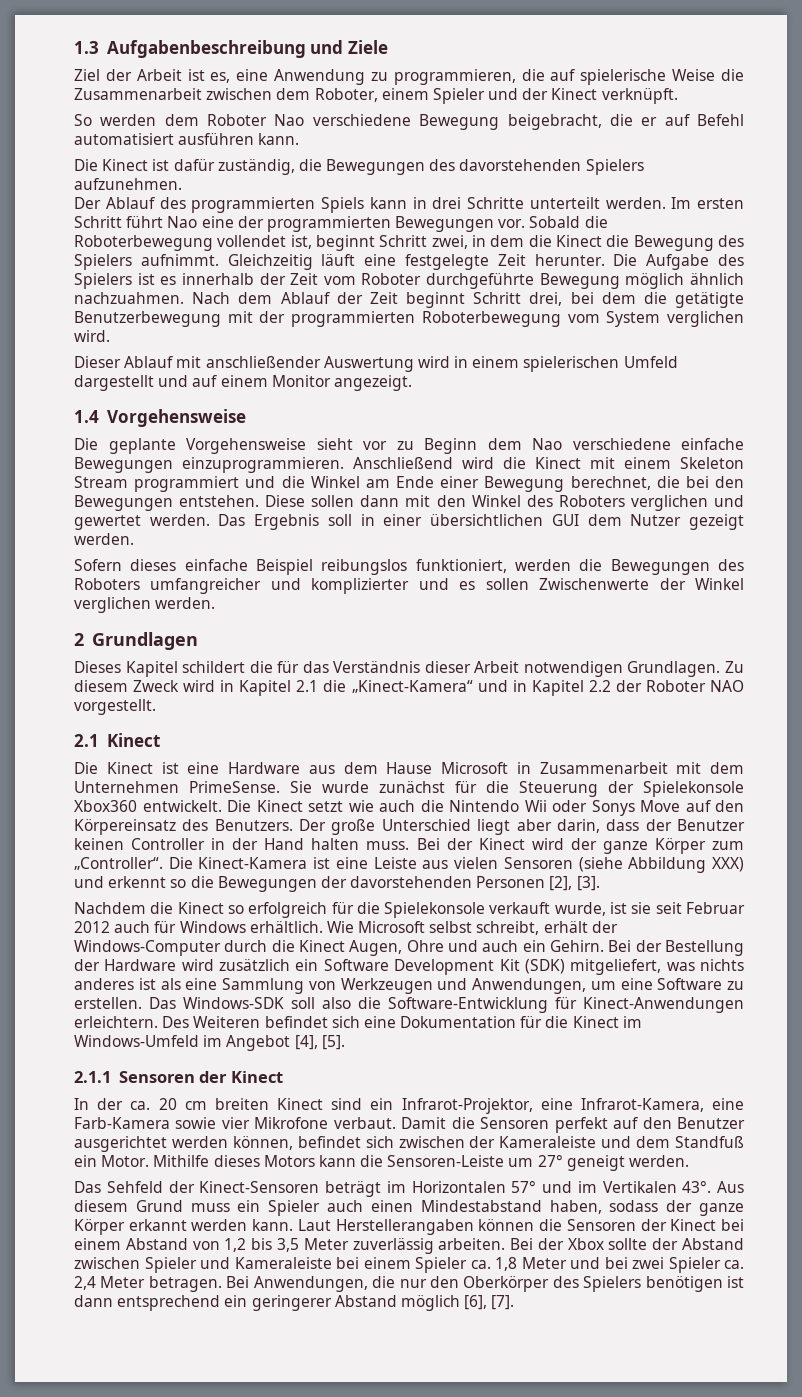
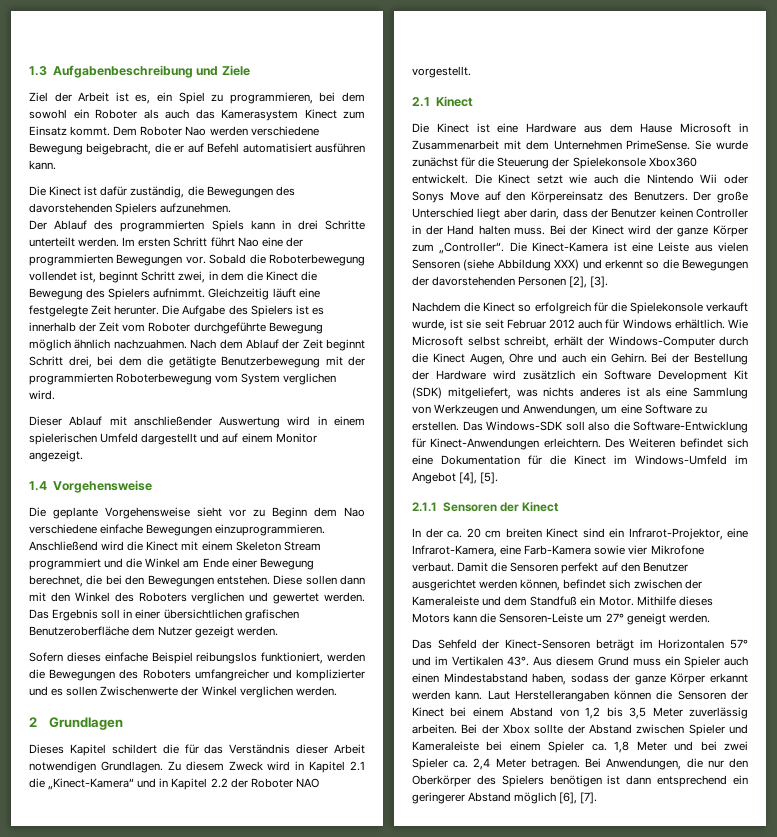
- Ziel der Arbeit ist es, eine Anwendung zu programmieren, die auf spielerische Weise die Zusammenarbeit zwischen dem Roboter, einem Spieler und der Kinect verknüpft.
- So werden dem Roboter Nao verschiedene Bewegung beigebracht, die er auf Befehl automatisiert ausführen kann.
+ Ziel der Arbeit ist es, ein Spiel zu programmieren, bei dem sowohl ein Roboter als auch das Kamerasystem Kinect zum Einsatz kommt. Dem Roboter Nao werden verschiedene Bewegung beigebracht, die er auf Befehl automatisiert ausführen kann.
- Das Ergebnis soll in einer übersichtlichen GUI dem Nutzer gezeigt werden.
+ Das Ergebnis soll in einer übersichtlichen grafischen Benutzeroberfläche dem Nutzer gezeigt werden.

